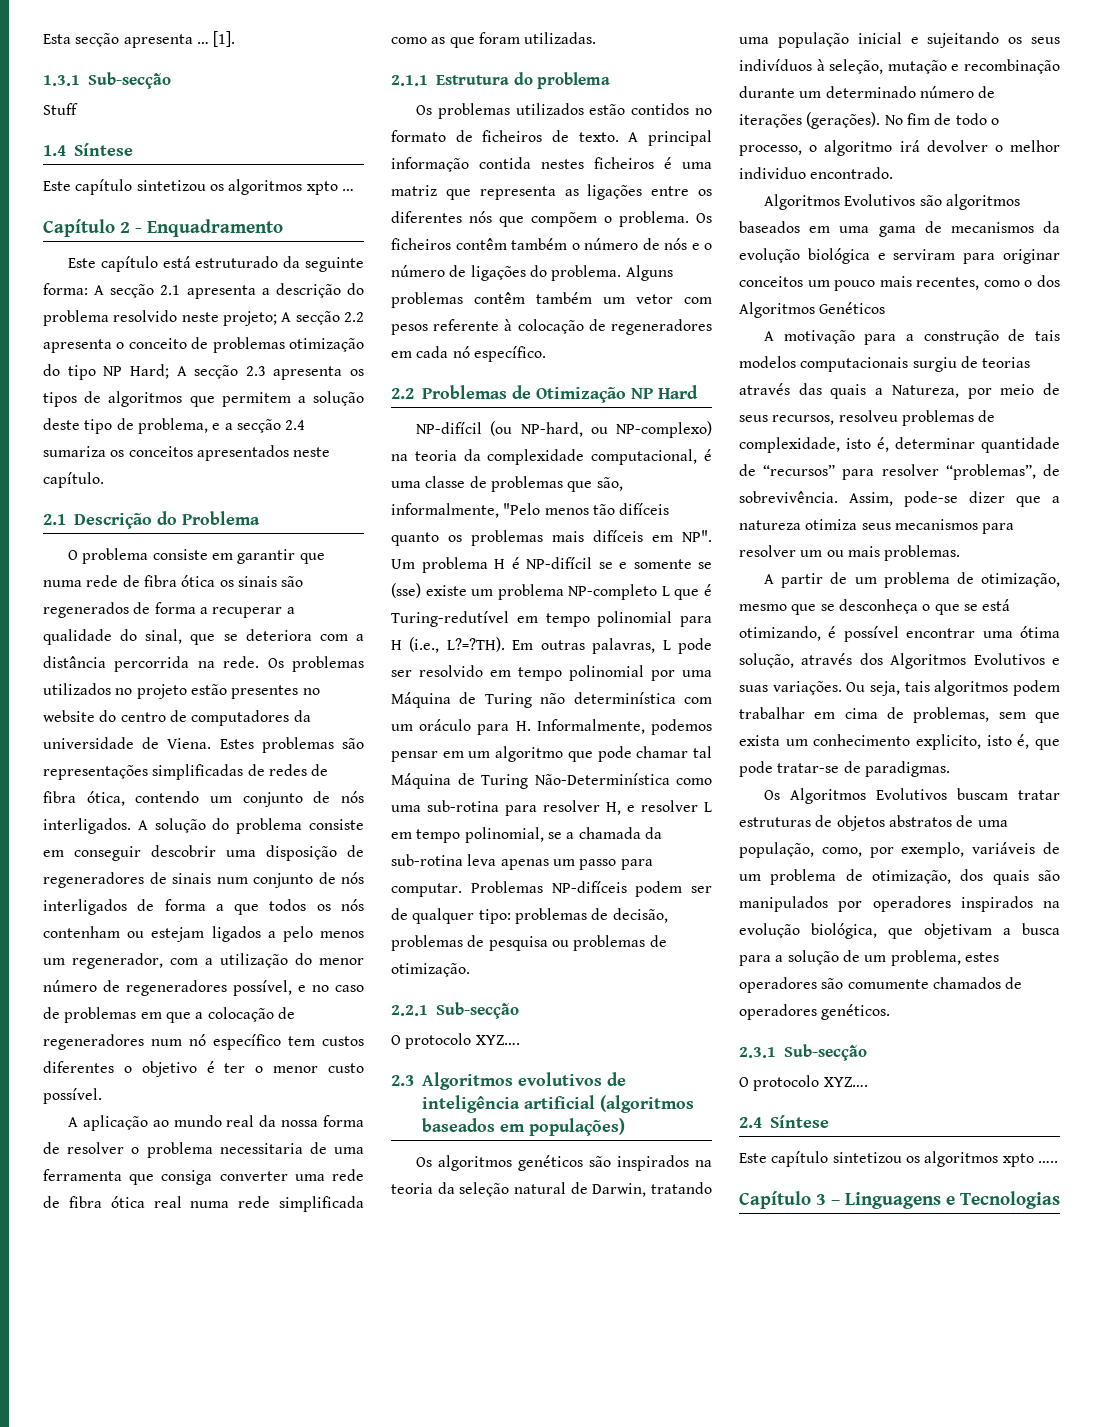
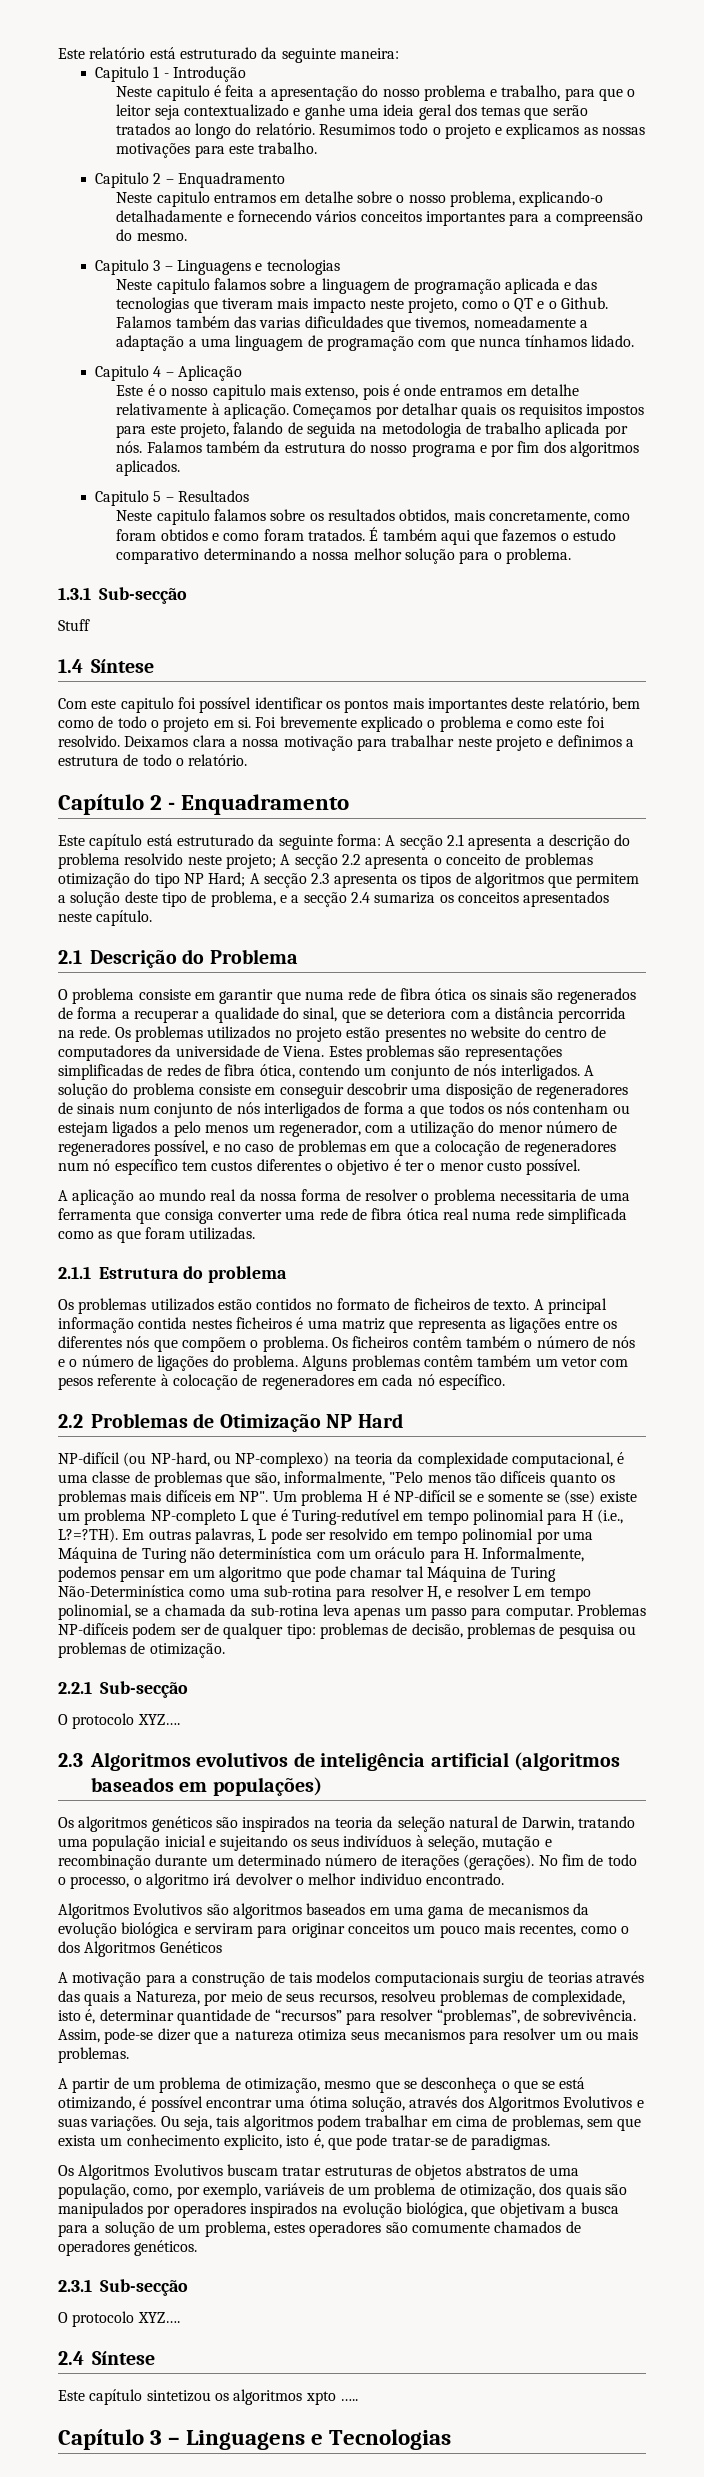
- Esta secção apresenta … [1].
+ Este relatório está estruturado da seguinte maneira:
+ Capitulo 1 - Introdução
+ Neste capitulo é feita a apresentação do nosso problema e trabalho, para que o leitor seja contextualizado e ganhe uma ideia geral dos temas que serão tratados ao longo do relatório. Resumimos todo o projeto e explicamos as nossas motivações para este trabalho.
+ Capitulo 2 – Enquadramento
+ Neste capitulo entramos em detalhe sobre o nosso problema, explicando-o detalhadamente e fornecendo vários conceitos importantes para a compreensão do mesmo.
+ Capitulo 3 – Linguagens e tecnologias
+ Neste capitulo falamos sobre a linguagem de programação aplicada e das tecnologias que tiveram mais impacto neste projeto, como o QT e o Github. Falamos também das varias dificuldades que tivemos, nomeadamente a adaptação a uma linguagem de programação com que nunca tínhamos lidado.
+ Capitulo 4 – Aplicação
+ Este é o nosso capitulo mais extenso, pois é onde entramos em detalhe relativamente à aplicação. Começamos por detalhar quais os requisitos impostos para este projeto, falando de seguida na metodologia de trabalho aplicada por nós. Falamos também da estrutura do nosso programa e por fim dos algoritmos aplicados.
+ Capitulo 5 – Resultados
+ Neste capitulo falamos sobre os resultados obtidos, mais concretamente, como foram obtidos e como foram tratados. É também aqui que fazemos o estudo comparativo determinando a nossa melhor solução para o problema.
- Este capítulo sintetizou os algoritmos xpto …
+ Com este capitulo foi possível identificar os pontos mais importantes deste relatório, bem como de todo o projeto em si. Foi brevemente explicado o problema e como este foi resolvido. Deixamos clara a nossa motivação para trabalhar neste projeto e definimos a estrutura de todo o relatório.

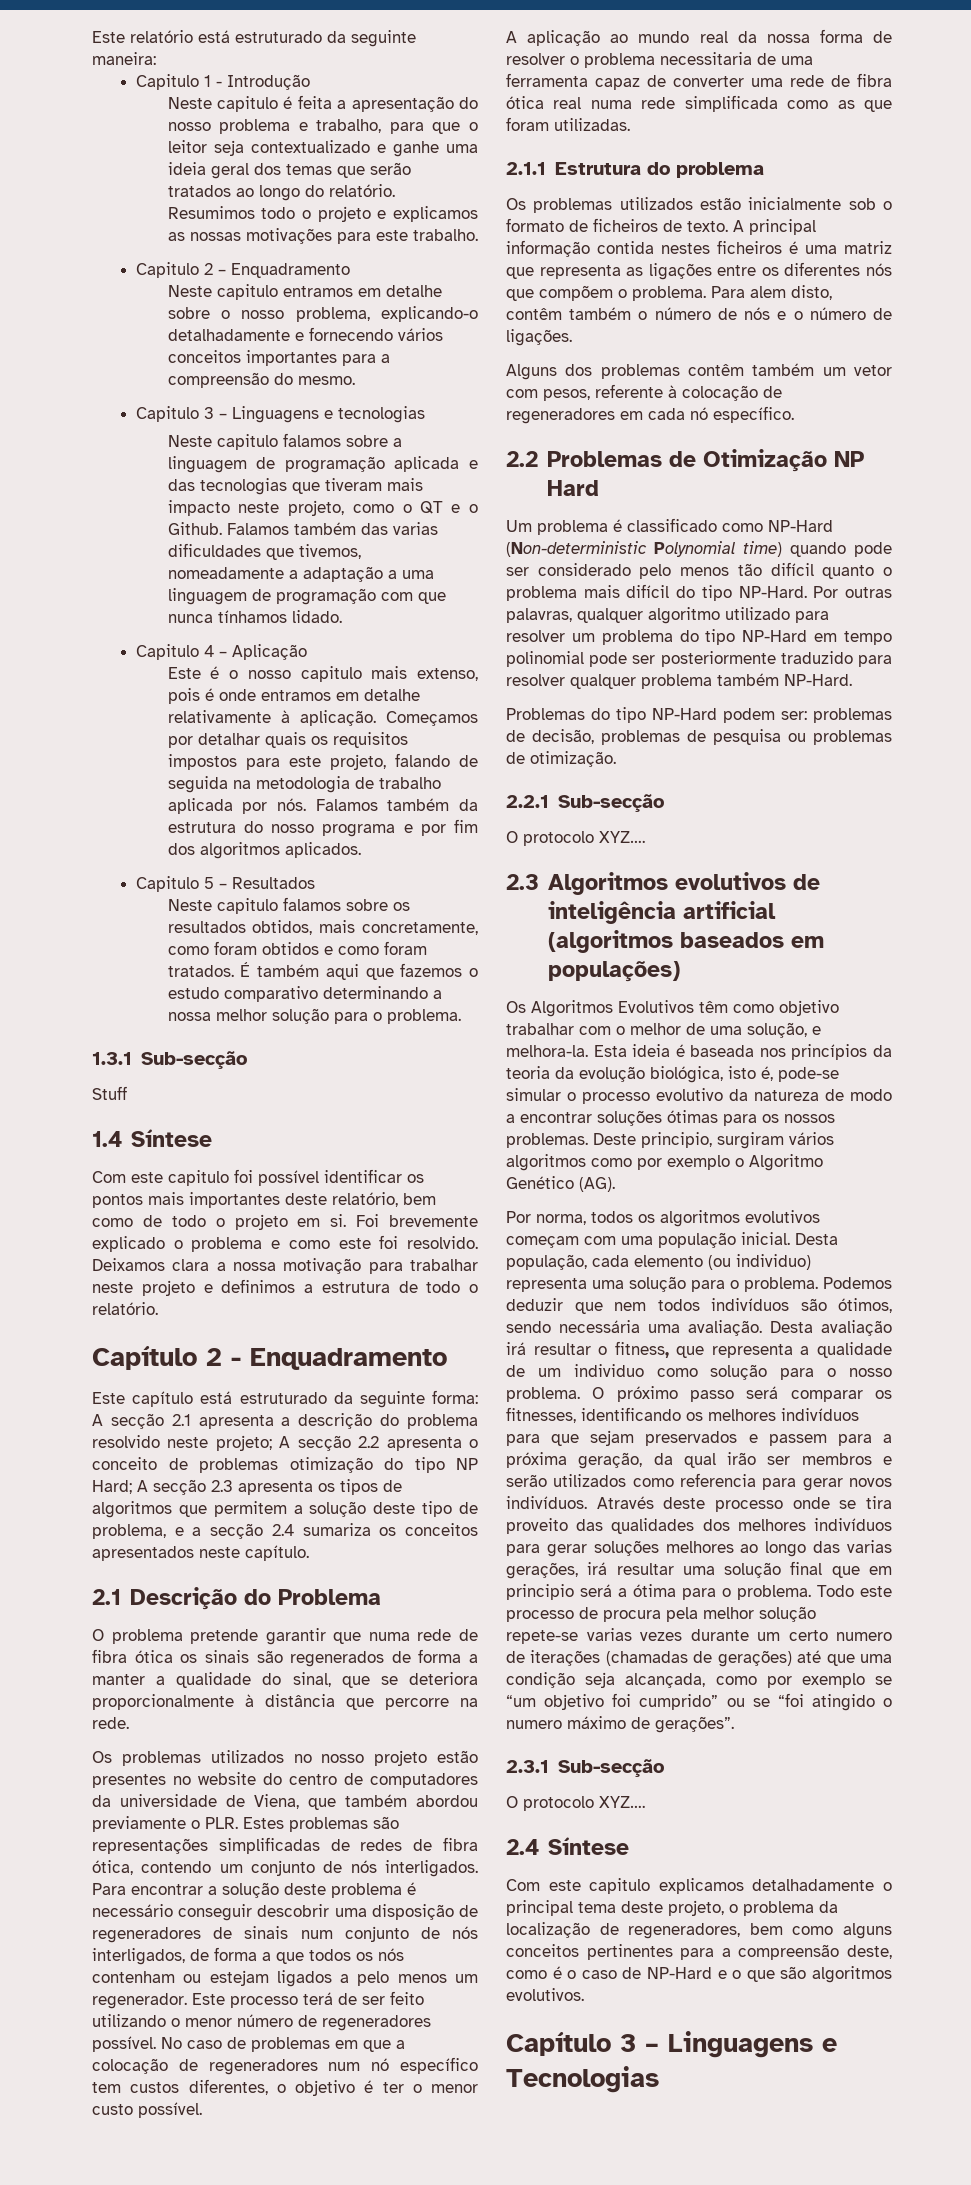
- O problema consiste em garantir que numa rede de fibra ótica os sinais são regenerados de forma a recuperar a qualidade do sinal, que se deteriora com a distância percorrida na rede. Os problemas utilizados no projeto estão presentes no website do centro de computadores da universidade de Viena. Estes problemas são representações simplificadas de redes de fibra ótica, contendo um conjunto de nós interligados.
+ O problema pretende garantir que numa rede de fibra ótica os sinais são regenerados de forma a manter a qualidade do sinal, que se deteriora proporcionalmente à distância que percorre na rede.
+ Os problemas utilizados no nosso projeto estão presentes no website do centro de computadores da universidade de Viena, que também abordou previamente o PLR. Estes problemas são representações simplificadas de redes de fibra ótica, contendo um conjunto de nós interligados.
- A solução do problema consiste em conseguir descobrir uma disposição de regeneradores de sinais num conjunto de nós interligados de forma a que todos os nós contenham ou estejam ligados a pelo menos um regenerador, com a utilização do menor número de regeneradores possível, e no caso de problemas em que a colocação de regeneradores num nó específico tem custos diferentes o objetivo é ter o menor custo possível.
+ Para encontrar a solução deste problema é necessário conseguir descobrir uma disposição de regeneradores de sinais num conjunto de nós interligados, de forma a que todos os nós contenham ou estejam ligados a pelo menos um regenerador. Este processo terá de ser feito utilizando o menor número de regeneradores possível. No caso de problemas em que a colocação de regeneradores num nó específico tem custos diferentes, o objetivo é ter o menor custo possível.
- A aplicação ao mundo real da nossa forma de resolver o problema necessitaria de uma ferramenta que consiga converter uma rede de fibra ótica real numa rede simplificada como as que foram utilizadas.
+ A aplicação ao mundo real da nossa forma de resolver o problema necessitaria de uma ferramenta capaz de converter uma rede de fibra ótica real numa rede simplificada como as que foram utilizadas.
- Os problemas utilizados estão contidos no formato de ficheiros de texto.
+ Os problemas utilizados estão inicialmente sob o formato de ficheiros de texto.
- Os ficheiros contêm também o número de nós e o número de ligações do problema. Alguns problemas contêm também um vetor com pesos referente à colocação de regeneradores em cada nó específico.
+ Para alem disto, contêm também o número de nós e o número de ligações.
+ Alguns dos problemas contêm também um vetor com pesos, referente à colocação de regeneradores em cada nó específico.
- NP-difícil (ou NP-hard, ou NP-complexo) na teoria da complexidade computacional, é uma classe de problemas que são, informalmente, "Pelo menos tão difíceis quanto os problemas mais difíceis em NP". Um problema H é NP-difícil se e somente se (sse) existe um problema NP-completo L que é Turing-redutível em tempo polinomial para H (i.e., L?=?TH). Em outras palavras, L pode ser resolvido em tempo polinomial por uma Máquina de Turing não determinística com um oráculo para H. Informalmente, podemos pensar em um algoritmo que pode chamar tal Máquina de Turing Não-Determinística como uma sub-rotina para resolver H, e resolver L em tempo polinomial, se a chamada da sub-rotina leva apenas um passo para computar. Problemas NP-difíceis podem ser de qualquer tipo: problemas de decisão, problemas de pesquisa ou problemas de otimização.
+ Um problema é classificado como NP-Hard (Non-deterministic Polynomial time) quando pode ser considerado pelo menos tão difícil quanto o problema mais difícil do tipo NP-Hard. Por outras palavras, qualquer algoritmo utilizado para resolver um problema do tipo NP-Hard em tempo polinomial pode ser posteriormente traduzido para resolver qualquer problema também NP-Hard.
+ Problemas do tipo NP-Hard podem ser: problemas de decisão, problemas de pesquisa ou problemas de otimização.
- Os algoritmos genéticos são inspirados na teoria da seleção natural de Darwin, tratando uma população inicial e sujeitando os seus indivíduos à seleção, mutação e recombinação durante um determinado número de iterações (gerações). No fim de todo o processo, o algoritmo irá devolver o melhor individuo encontrado.
- Algoritmos Evolutivos são algoritmos baseados em uma gama de mecanismos da evolução biológica e serviram para originar conceitos um pouco mais recentes, como o dos Algoritmos Genéticos
- A motivação para a construção de tais modelos computacionais surgiu de teorias através das quais a Natureza, por meio de seus recursos, resolveu problemas de complexidade, isto é, determinar quantidade de “recursos” para resolver “problemas”, de sobrevivência. Assim, pode-se dizer que a natureza otimiza seus mecanismos para resolver um ou mais problemas.
- A partir de um problema de otimização, mesmo que se desconheça o que se está otimizando, é possível encontrar uma ótima solução, através dos Algoritmos Evolutivos e suas variações. Ou seja, tais algoritmos podem trabalhar em cima de problemas, sem que exista um conhecimento explicito, isto é, que pode tratar-se de paradigmas.
- Os Algoritmos Evolutivos buscam tratar estruturas de objetos abstratos de uma população, como, por exemplo, variáveis de um problema de otimização, dos quais são manipulados por operadores inspirados na evolução biológica, que objetivam a busca para a solução de um problema, estes operadores são comumente chamados de operadores genéticos.
+ Os Algoritmos Evolutivos têm como objetivo trabalhar com o melhor de uma solução, e melhora-la. Esta ideia é baseada nos princípios da teoria da evolução biológica, isto é, pode-se simular o processo evolutivo da natureza de modo a encontrar soluções ótimas para os nossos problemas. Deste principio, surgiram vários algoritmos como por exemplo o Algoritmo Genético (AG).
+ Por norma, todos os algoritmos evolutivos começam com uma população inicial. Desta população, cada elemento (ou individuo) representa uma solução para o problema. Podemos deduzir que nem todos indivíduos são ótimos, sendo necessária uma avaliação. Desta avaliação irá resultar o fitness, que representa a qualidade de um individuo como solução para o nosso problema. O próximo passo será comparar os fitnesses, identificando os melhores indivíduos para que sejam preservados e passem para a próxima geração, da qual irão ser membros e serão utilizados como referencia para gerar novos indivíduos. Através deste processo onde se tira proveito das qualidades dos melhores indivíduos para gerar soluções melhores ao longo das varias gerações, irá resultar uma solução final que em principio será a ótima para o problema. Todo este processo de procura pela melhor solução repete-se varias vezes durante um certo numero de iterações (chamadas de gerações) até que uma condição seja alcançada, como por exemplo se “um objetivo foi cumprido” ou se “foi atingido o numero máximo de gerações”.
- Este capítulo sintetizou os algoritmos xpto …..
+ Com este capitulo explicamos detalhadamente o principal tema deste projeto, o problema da localização de regeneradores, bem como alguns conceitos pertinentes para a compreensão deste, como é o caso de NP-Hard e o que são algoritmos evolutivos.

